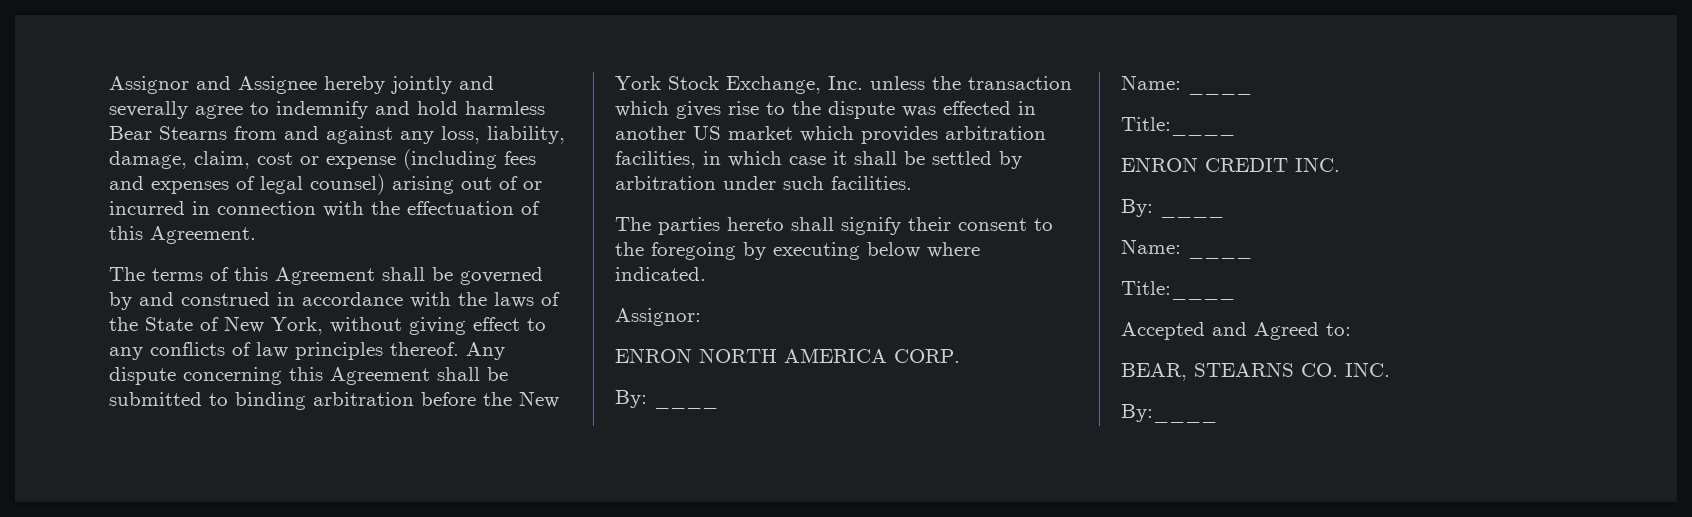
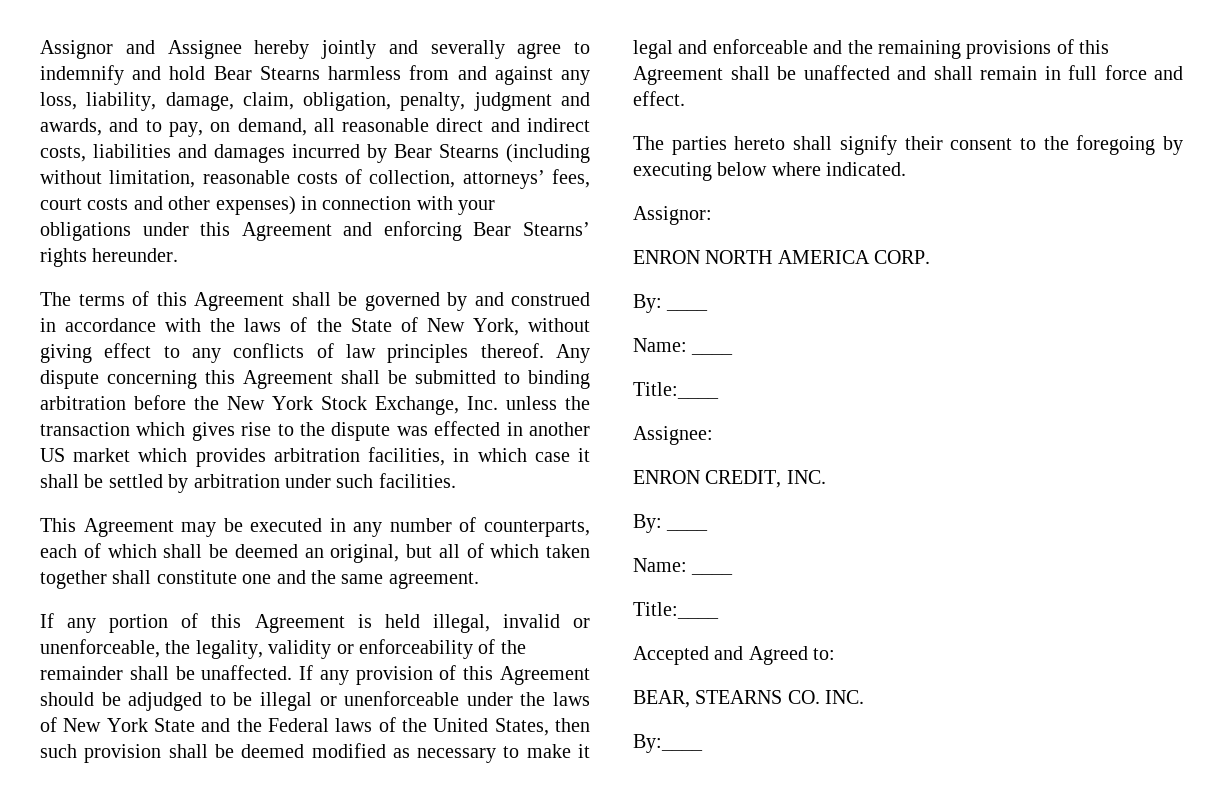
- Assignor and Assignee hereby jointly and severally agree to indemnify and hold harmless Bear Stearns from and against any loss, liability, damage, claim, cost or expense (including fees and expenses of legal counsel) arising out of or incurred in connection with the effectuation of this Agreement.
+ Assignor and Assignee hereby jointly and severally agree to indemnify and hold Bear Stearns harmless from and against any loss, liability, damage, claim, obligation, penalty, judgment and awards, and to pay, on demand, all reasonable direct and indirect costs, liabilities and damages incurred by Bear Stearns (including without limitation, reasonable costs of collection, attorneys’ fees, court costs and other expenses) in connection with your obligations under this Agreement and enforcing Bear Stearns’ rights hereunder.
+ This Agreement may be executed in any number of counterparts, each of which shall be deemed an original, but all of which taken together shall constitute one and the same agreement.
+ If any portion of this Agreement is held illegal, invalid or unenforceable, the legality, validity or enforceability of the remainder shall be unaffected. If any provision of this Agreement should be adjudged to be illegal or unenforceable under the laws of New York State and the Federal laws of the United States, then such provision shall be deemed modified as necessary to make it legal and enforceable and the remaining provisions of this Agreement shall be unaffected and shall remain in full force and effect.
- ENRON CREDIT INC.
+ Assignee:
+ ENRON CREDIT, INC.

